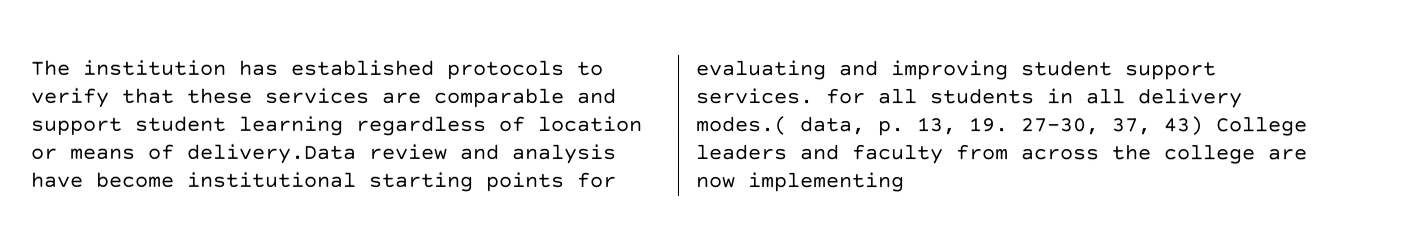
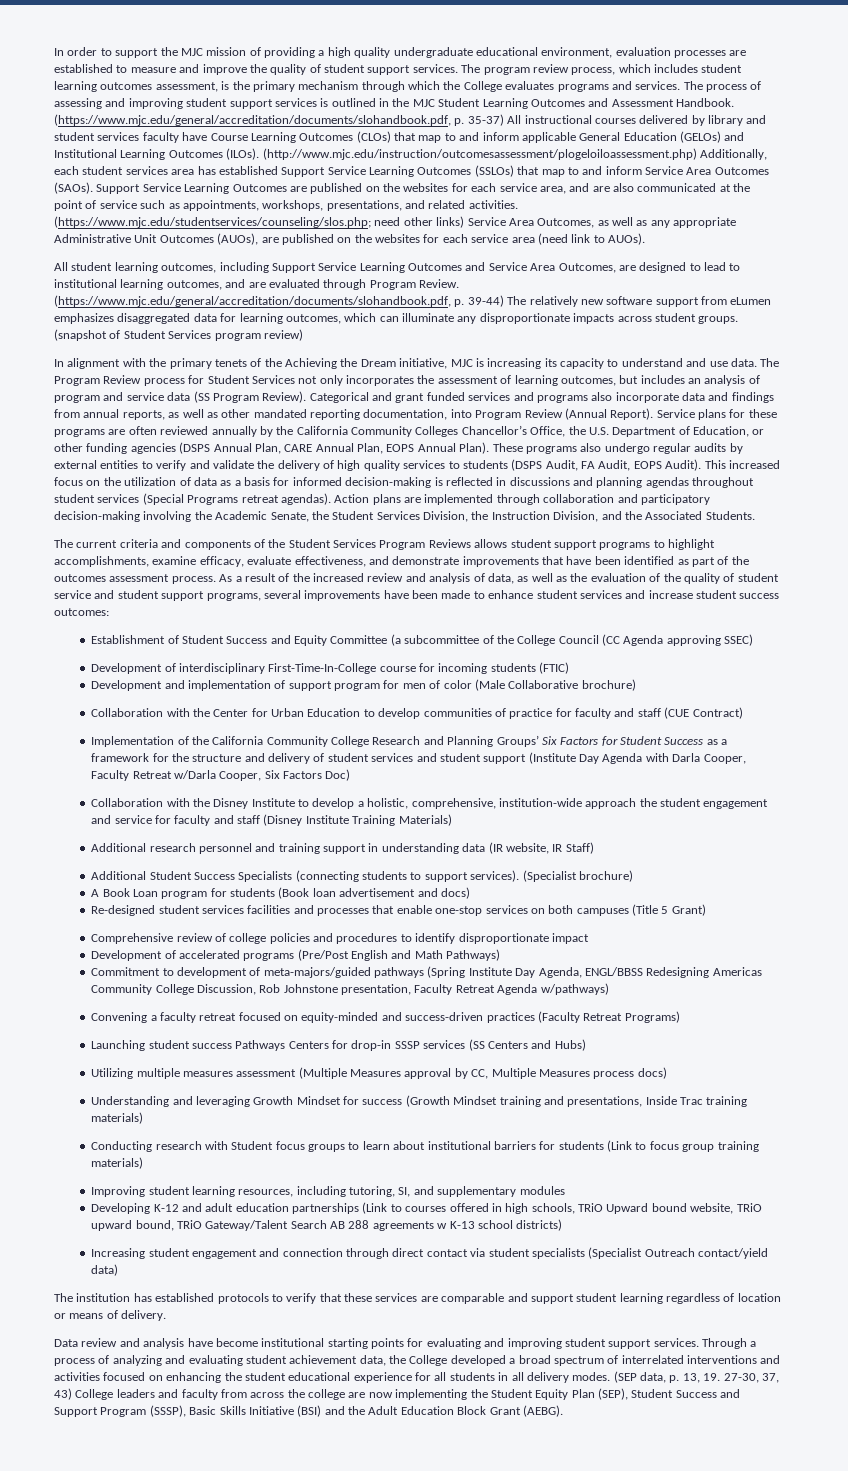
+ In order to support the MJC mission of providing a high quality undergraduate educational environment, evaluation processes are established to measure and improve the quality of student support services. The program review process, which includes student learning outcomes assessment, is the primary mechanism through which the College evaluates programs and services. The process of assessing and improving student support services is outlined in the MJC Student Learning Outcomes and Assessment Handbook. (https://www.mjc.edu/general/accreditation/documents/slohandbook.pdf, p. 35-37) All instructional courses delivered by library and student services faculty have Course Learning Outcomes (CLOs) that map to and inform applicable General Education (GELOs) and Institutional Learning Outcomes (ILOs). (http://www.mjc.edu/instruction/outcomesassessment/plogeloiloassessment.php) Additionally, each student services area has established Support Service Learning Outcomes (SSLOs) that map to and inform Service Area Outcomes (SAOs). Support Service Learning Outcomes are published on the websites for each service area, and are also communicated at the point of service such as appointments, workshops, presentations, and related activities. (https://www.mjc.edu/studentservices/counseling/slos.php; need other links) Service Area Outcomes, as well as any appropriate Administrative Unit Outcomes (AUOs), are published on the websites for each service area (need link to AUOs).
+ All student learning outcomes, including Support Service Learning Outcomes and Service Area Outcomes, are designed to lead to institutional learning outcomes, and are evaluated through Program Review. (https://www.mjc.edu/general/accreditation/documents/slohandbook.pdf, p. 39-44) The relatively new software support from eLumen emphasizes disaggregated data for learning outcomes, which can illuminate any disproportionate impacts across student groups. (snapshot of Student Services program review)
+ In alignment with the primary tenets of the Achieving the Dream initiative, MJC is increasing its capacity to understand and use data. The Program Review process for Student Services not only incorporates the assessment of learning outcomes, but includes an analysis of program and service data (SS Program Review). Categorical and grant funded services and programs also incorporate data and findings from annual reports, as well as other mandated reporting documentation, into Program Review (Annual Report). Service plans for these programs are often reviewed annually by the California Community Colleges Chancellor’s Office, the U.S. Department of Education, or other funding agencies (DSPS Annual Plan, CARE Annual Plan, EOPS Annual Plan). These programs also undergo regular audits by external entities to verify and validate the delivery of high quality services to students (DSPS Audit, FA Audit, EOPS Audit). This increased focus on the utilization of data as a basis for informed decision-making is reflected in discussions and planning agendas throughout student services (Special Programs retreat agendas). Action plans are implemented through collaboration and participatory decision-making involving the Academic Senate, the Student Services Division, the Instruction Division, and the Associated Students.
+ The current criteria and components of the Student Services Program Reviews allows student support programs to highlight accomplishments, examine efficacy, evaluate effectiveness, and demonstrate improvements that have been identified as part of the outcomes assessment process. As a result of the increased review and analysis of data, as well as the evaluation of the quality of student service and student support programs, several improvements have been made to enhance student services and increase student success outcomes:
+ Establishment of Student Success and Equity Committee (a subcommittee of the College Council (CC Agenda approving SSEC)
+ Development of interdisciplinary First-Time-In-College course for incoming students (FTIC)
+ Development and implementation of support program for men of color (Male Collaborative brochure)
+ Collaboration with the Center for Urban Education to develop communities of practice for faculty and staff (CUE Contract)
+ Implementation of the California Community College Research and Planning Groups’ Six Factors for Student Success as a framework for the structure and delivery of student services and student support (Institute Day Agenda with Darla Cooper, Faculty Retreat w/Darla Cooper, Six Factors Doc)
+ Collaboration with the Disney Institute to develop a holistic, comprehensive, institution-wide approach the student engagement and service for faculty and staff (Disney Institute Training Materials)
+ Additional research personnel and training support in understanding data (IR website, IR Staff)
+ Additional Student Success Specialists (connecting students to support services). (Specialist brochure)
+ A Book Loan program for students (Book loan advertisement and docs)
+ Re-designed student services facilities and processes that enable one-stop services on both campuses (Title 5 Grant)
+ Comprehensive review of college policies and procedures to identify disproportionate impact
+ Development of accelerated programs (Pre/Post English and Math Pathways)
+ Commitment to development of meta-majors/guided pathways (Spring Institute Day Agenda, ENGL/BBSS Redesigning Americas Community College Discussion, Rob Johnstone presentation, Faculty Retreat Agenda w/pathways)
+ Convening a faculty retreat focused on equity-minded and success-driven practices (Faculty Retreat Programs)
+ Launching student success Pathways Centers for drop-in SSSP services (SS Centers and Hubs)
+ Utilizing multiple measures assessment (Multiple Measures approval by CC, Multiple Measures process docs)
+ Understanding and leveraging Growth Mindset for success (Growth Mindset training and presentations, Inside Trac training materials)
+ Conducting research with Student focus groups to learn about institutional barriers for students (Link to focus group training materials)
+ Improving student learning resources, including tutoring, SI, and supplementary modules
+ Developing K-12 and adult education partnerships (Link to courses offered in high schools, TRiO Upward bound website, TRiO upward bound, TRiO Gateway/Talent Search AB 288 agreements w K-13 school districts)
+ Increasing student engagement and connection through direct contact via student specialists (Specialist Outreach contact/yield data)
- The institution has established protocols to verify that these services are comparable and support student learning regardless of location or means of delivery.Data review and analysis have become institutional starting points for evaluating and improving student support services. for all students in all delivery modes.( data, p. 13, 19. 27-30, 37, 43) College leaders and faculty from across the college are now implementing
+ The institution has established protocols to verify that these services are comparable and support student learning regardless of location or means of delivery.
+ Data review and analysis have become institutional starting points for evaluating and improving student support services. Through a process of analyzing and evaluating student achievement data, the College developed a broad spectrum of interrelated interventions and activities focused on enhancing the student educational experience for all students in all delivery modes. (SEP data, p. 13, 19. 27-30, 37, 43) College leaders and faculty from across the college are now implementing the Student Equity Plan (SEP), Student Success and Support Program (SSSP), Basic Skills Initiative (BSI) and the Adult Education Block Grant (AEBG).

